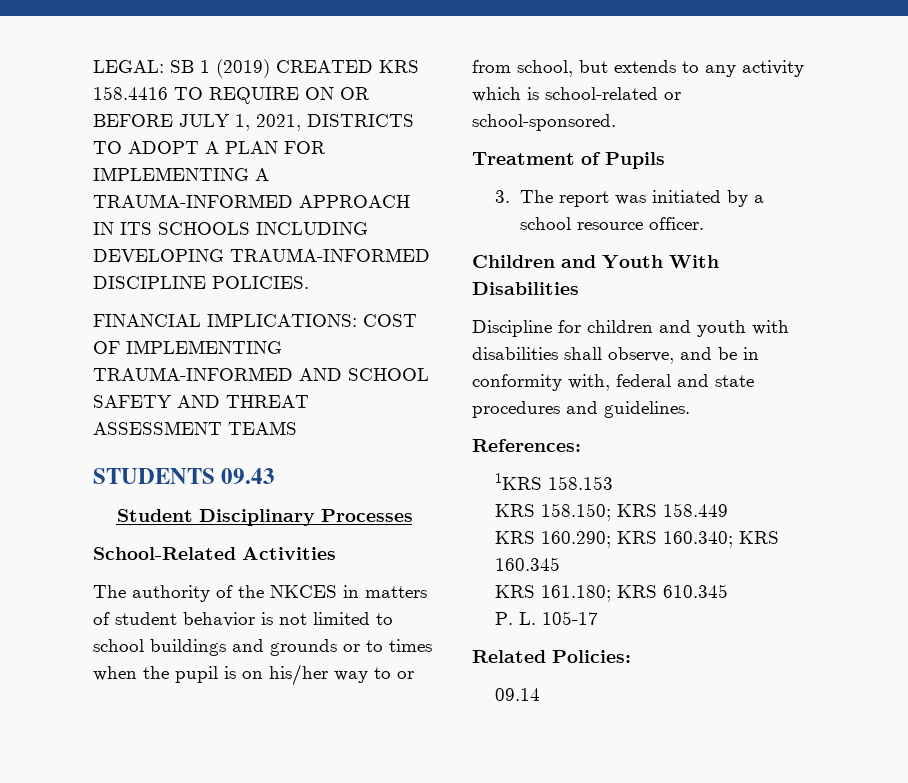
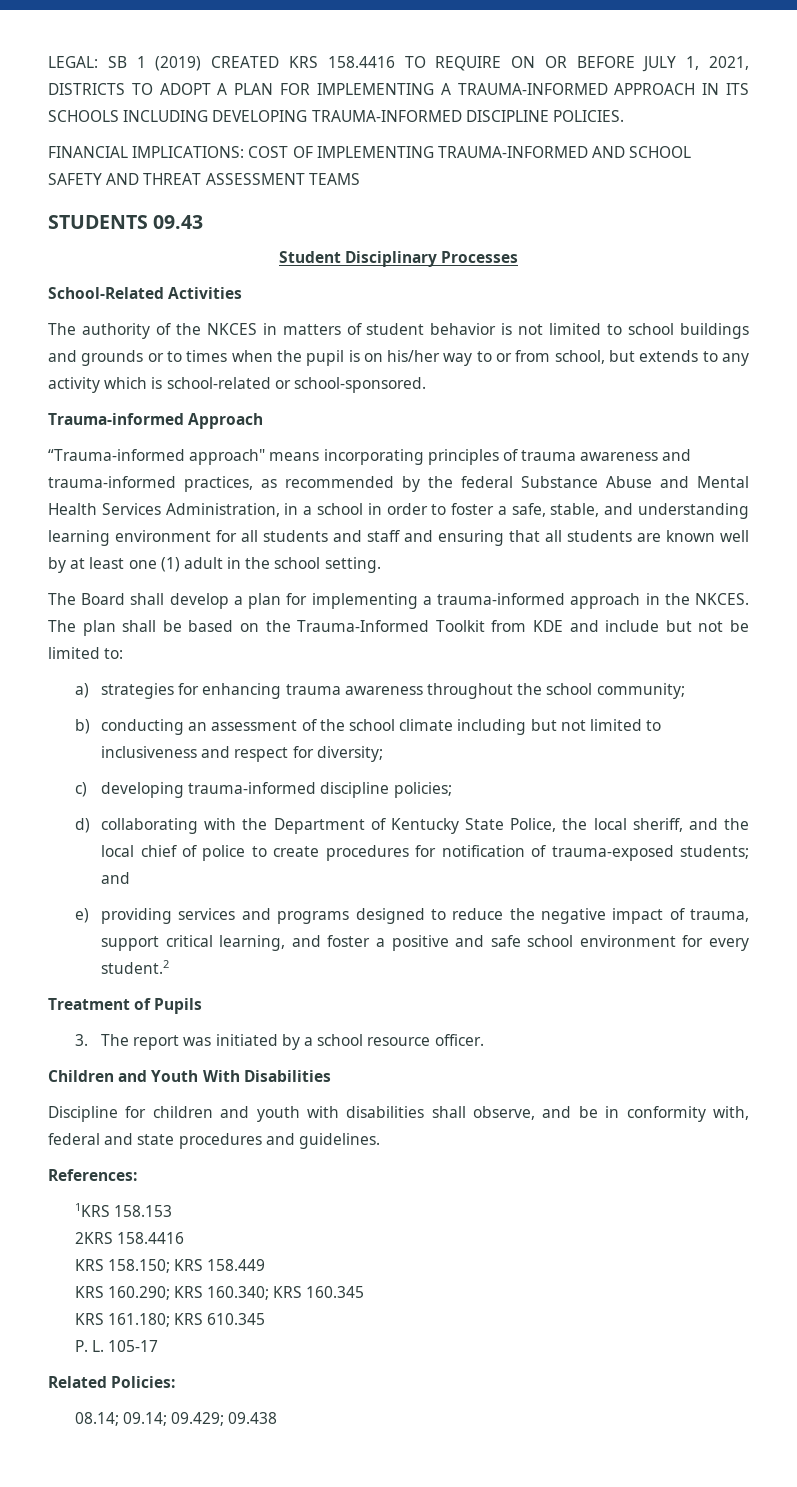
+ Trauma-informed Approach
+ “Trauma-informed approach" means incorporating principles of trauma awareness and trauma-informed practices, as recommended by the federal Substance Abuse and Mental Health Services Administration, in a school in order to foster a safe, stable, and understanding learning environment for all students and staff and ensuring that all students are known well by at least one (1) adult in the school setting.
+ The Board shall develop a plan for implementing a trauma-informed approach in the NKCES. The plan shall be based on the Trauma-Informed Toolkit from KDE and include but not be limited to:
+ a) strategies for enhancing trauma awareness throughout the school community;
+ b) conducting an assessment of the school climate including but not limited to inclusiveness and respect for diversity;
+ c) developing trauma-informed discipline policies;
+ d) collaborating with the Department of Kentucky State Police, the local sheriff, and the local chief of police to create procedures for notification of trauma-exposed students; and
+ e) providing services and programs designed to reduce the negative impact of trauma, support critical learning, and foster a positive and safe school environment for every student.2
+ 2KRS 158.4416
- 09.14
+ 08.14; 09.14; 09.429; 09.438

